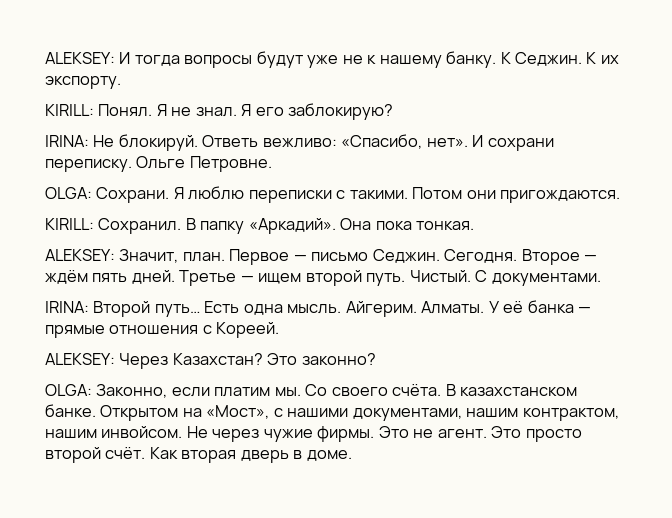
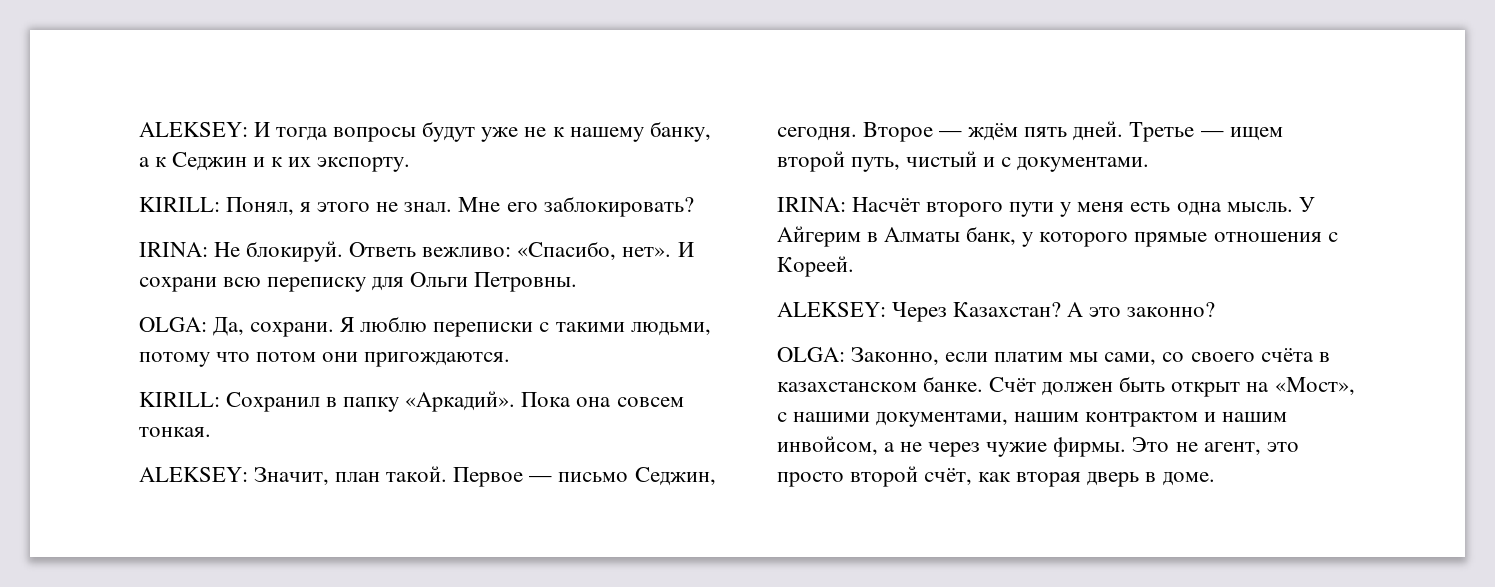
- ALEKSEY: И тогда вопросы будут уже не к нашему банку. К Седжин. К их экспорту.
- KIRILL: Понял. Я не знал. Я его заблокирую?
+ ALEKSEY: И тогда вопросы будут уже не к нашему банку, а к Седжин и к их экспорту.
+ KIRILL: Понял, я этого не знал. Мне его заблокировать?
- И сохрани переписку. Ольге Петровне.
- OLGA: Сохрани.
+ И сохрани всю переписку для Ольги Петровны.
+ OLGA: Да, сохрани.
- Я люблю переписки с такими. Потом они пригождаются.
- KIRILL: Сохранил. В папку «Аркадий». Она пока тонкая.
+ Я люблю переписки с такими людьми, потому что потом они пригождаются.
+ KIRILL: Сохранил в папку «Аркадий». Пока она совсем тонкая.
- ALEKSEY: Значит, план.
+ ALEKSEY: Значит, план такой.
- Первое — письмо Седжин. Сегодня.
+ Первое — письмо Седжин, сегодня.
- Третье — ищем второй путь. Чистый. С документами.
- IRINA: Второй путь… Есть одна мысль. Айгерим. Алматы. У её банка — прямые отношения с Кореей.
+ Третье — ищем второй путь, чистый и с документами.
+ IRINA: Насчёт второго пути у меня есть одна мысль. У Айгерим в Алматы банк, у которого прямые отношения с Кореей.
- Это законно?
+ А это законно?
- OLGA: Законно, если платим мы. Со своего счёта. В казахстанском банке. Открытом на «Мост», с нашими документами, нашим контрактом, нашим инвойсом. Не через чужие фирмы.
+ OLGA: Законно, если платим мы сами, со своего счёта в казахстанском банке. Счёт должен быть открыт на «Мост», с нашими документами, нашим контрактом и нашим инвойсом, а не через чужие фирмы.
- Это не агент. Это просто второй счёт. Как вторая дверь в доме.
+ Это не агент, это просто второй счёт, как вторая дверь в доме.

